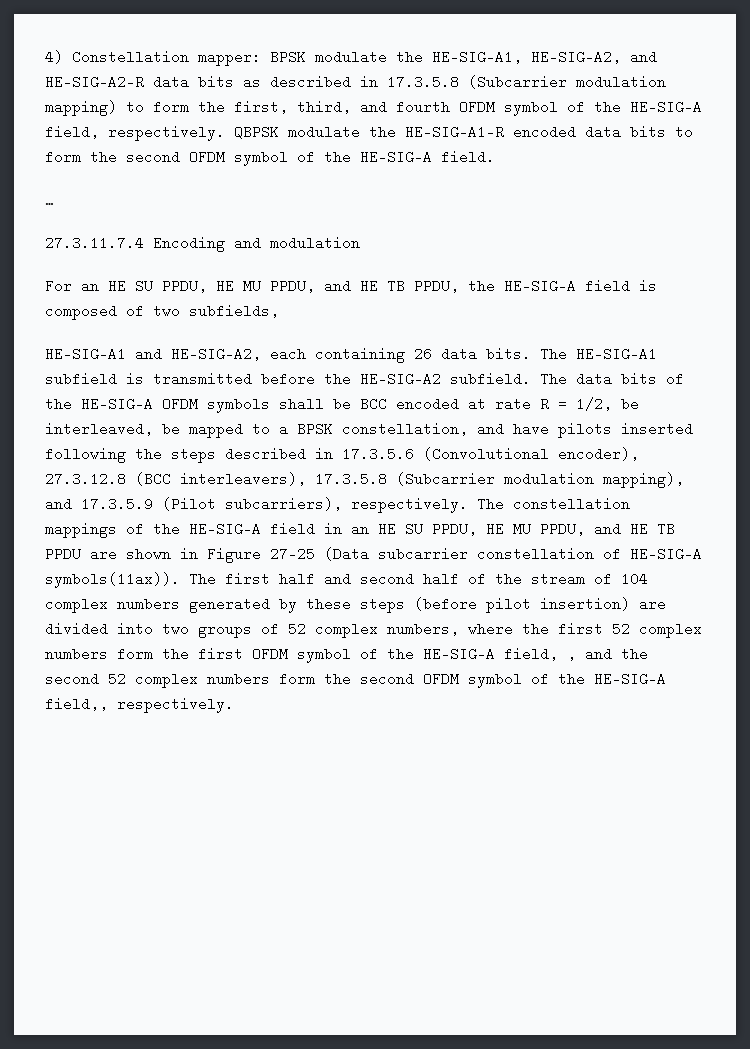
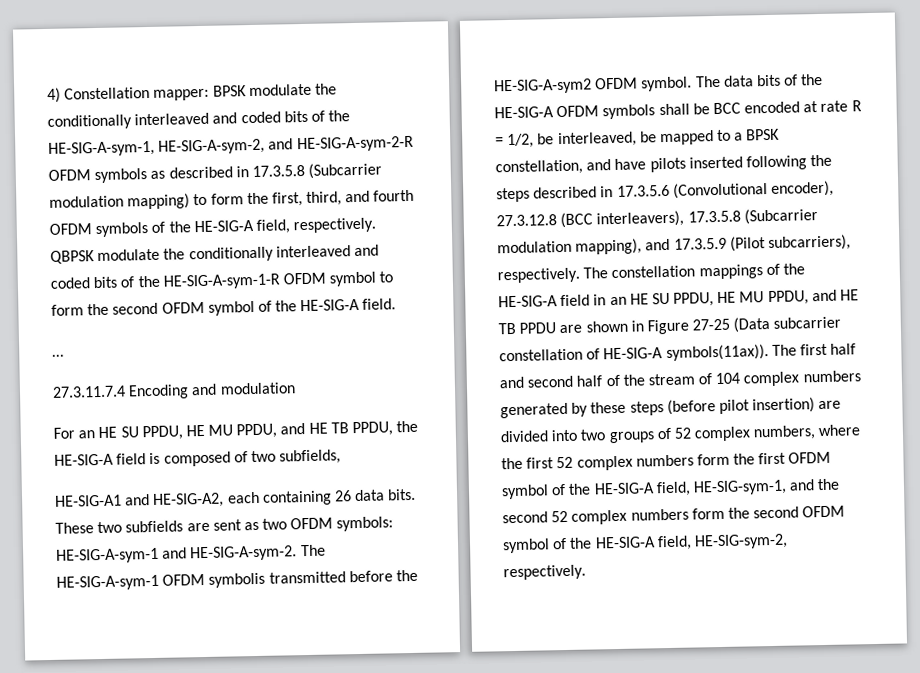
- 4) Constellation mapper: BPSK modulate the HE-SIG-A1, HE-SIG-A2, and HE-SIG-A2-R data bits as described in 17.3.5.8 (Subcarrier modulation mapping) to form the first, third, and fourth OFDM symbol of the HE-SIG-A field, respectively.
+ 4) Constellation mapper: BPSK modulate the conditionally interleaved and coded bits of the HE-SIG-A-sym-1, HE-SIG-A-sym-2, and HE-SIG-A-sym-2-R OFDM symbols as described in 17.3.5.8 (Subcarrier modulation mapping) to form the first, third, and fourth OFDM symbols of the HE-SIG-A field, respectively.
- QBPSK modulate the HE-SIG-A1-R encoded data bits to form the second OFDM symbol of the HE-SIG-A field.
+ QBPSK modulate the conditionally interleaved and coded bits of the HE-SIG-A-sym-1-R OFDM symbol to form the second OFDM symbol of the HE-SIG-A field.
- The HE-SIG-A1 subfield is transmitted before the HE-SIG-A2 subfield.
+ These two subfields are sent as two OFDM symbols: HE-SIG-A-sym-1 and HE-SIG-A-sym-2. The HE-SIG-A-sym-1 OFDM symbolis transmitted before the HE-SIG-A-sym2 OFDM symbol.
- The first half and second half of the stream of 104 complex numbers generated by these steps (before pilot insertion) are divided into two groups of 52 complex numbers, where the first 52 complex numbers form the first OFDM symbol of the HE-SIG-A field, , and the second 52 complex numbers form the second OFDM symbol of the HE-SIG-A field,, respectively.
+ The first half and second half of the stream of 104 complex numbers generated by these steps (before pilot insertion) are divided into two groups of 52 complex numbers, where the first 52 complex numbers form the first OFDM symbol of the HE-SIG-A field, HE-SIG-sym-1, and the second 52 complex numbers form the second OFDM symbol of the HE-SIG-A field, HE-SIG-sym-2, respectively.

